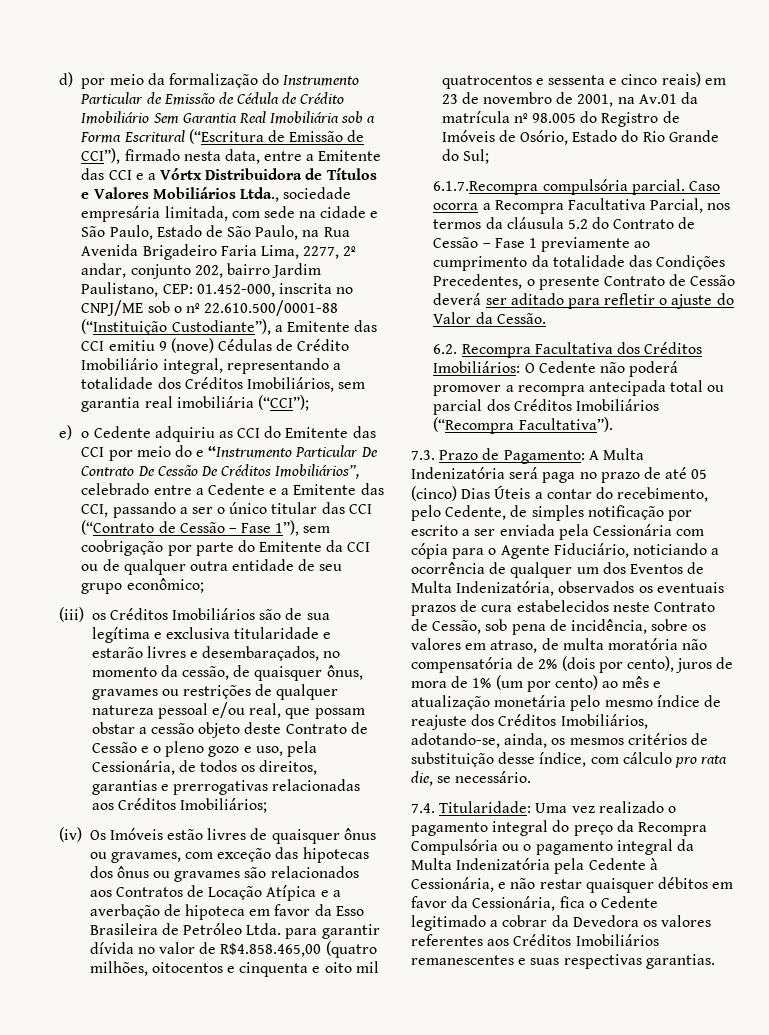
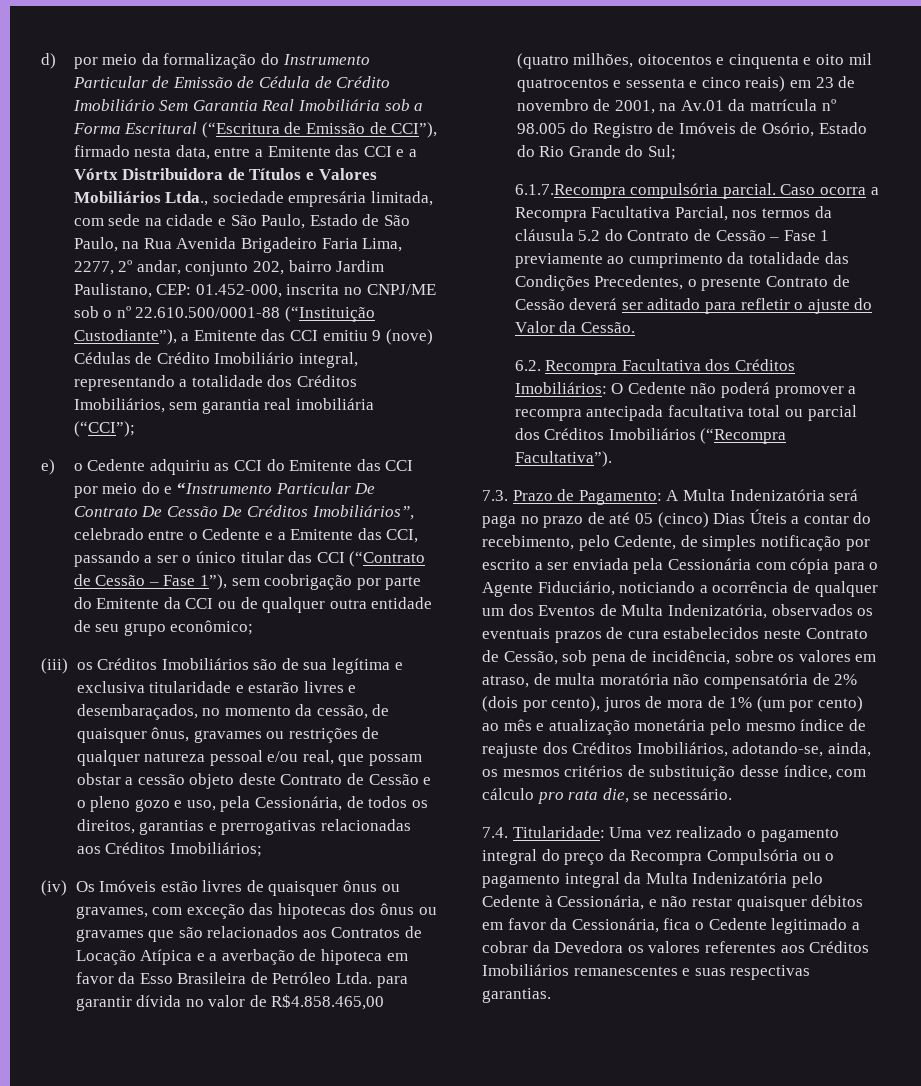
- e) o Cedente adquiriu as CCI do Emitente das CCI por meio do e “Instrumento Particular De Contrato De Cessão De Créditos Imobiliários”, celebrado entre a Cedente e a Emitente das CCI, passando a ser o único titular das CCI (“Contrato de Cessão – Fase 1”), sem coobrigação por parte do Emitente da CCI ou de qualquer outra entidade de seu grupo econômico;
+ e) o Cedente adquiriu as CCI do Emitente das CCI por meio do e “Instrumento Particular De Contrato De Cessão De Créditos Imobiliários”, celebrado entre o Cedente e a Emitente das CCI, passando a ser o único titular das CCI (“Contrato de Cessão – Fase 1”), sem coobrigação por parte do Emitente da CCI ou de qualquer outra entidade de seu grupo econômico;
- (iv) Os Imóveis estão livres de quaisquer ônus ou gravames, com exceção das hipotecas dos ônus ou gravames são relacionados aos Contratos de Locação Atípica e a averbação de hipoteca em favor da Esso Brasileira de Petróleo Ltda. para garantir dívida no valor de R$4.858.465,00 (quatro milhões, oitocentos e cinquenta e oito mil quatrocentos e sessenta e cinco reais) em 23 de novembro de 2001, na Av.01 da matrícula nº 98.005 do Registro de Imóveis de Osório, Estado do Rio Grande do Sul;
+ (iv) Os Imóveis estão livres de quaisquer ônus ou gravames, com exceção das hipotecas dos ônus ou gravames que são relacionados aos Contratos de Locação Atípica e a averbação de hipoteca em favor da Esso Brasileira de Petróleo Ltda. para garantir dívida no valor de R$4.858.465,00 (quatro milhões, oitocentos e cinquenta e oito mil quatrocentos e sessenta e cinco reais) em 23 de novembro de 2001, na Av.01 da matrícula nº 98.005 do Registro de Imóveis de Osório, Estado do Rio Grande do Sul;
- 6.2. Recompra Facultativa dos Créditos Imobiliários: O Cedente não poderá promover a recompra antecipada total ou parcial dos Créditos Imobiliários (“Recompra Facultativa”).
+ 6.2. Recompra Facultativa dos Créditos Imobiliários: O Cedente não poderá promover a recompra antecipada facultativa total ou parcial dos Créditos Imobiliários (“Recompra Facultativa”).
- 7.4. Titularidade: Uma vez realizado o pagamento integral do preço da Recompra Compulsória ou o pagamento integral da Multa Indenizatória pela Cedente à Cessionária, e não restar quaisquer débitos em favor da Cessionária, fica o Cedente legitimado a cobrar da Devedora os valores referentes aos Créditos Imobiliários remanescentes e suas respectivas garantias.
+ 7.4. Titularidade: Uma vez realizado o pagamento integral do preço da Recompra Compulsória ou o pagamento integral da Multa Indenizatória pelo Cedente à Cessionária, e não restar quaisquer débitos em favor da Cessionária, fica o Cedente legitimado a cobrar da Devedora os valores referentes aos Créditos Imobiliários remanescentes e suas respectivas garantias.

